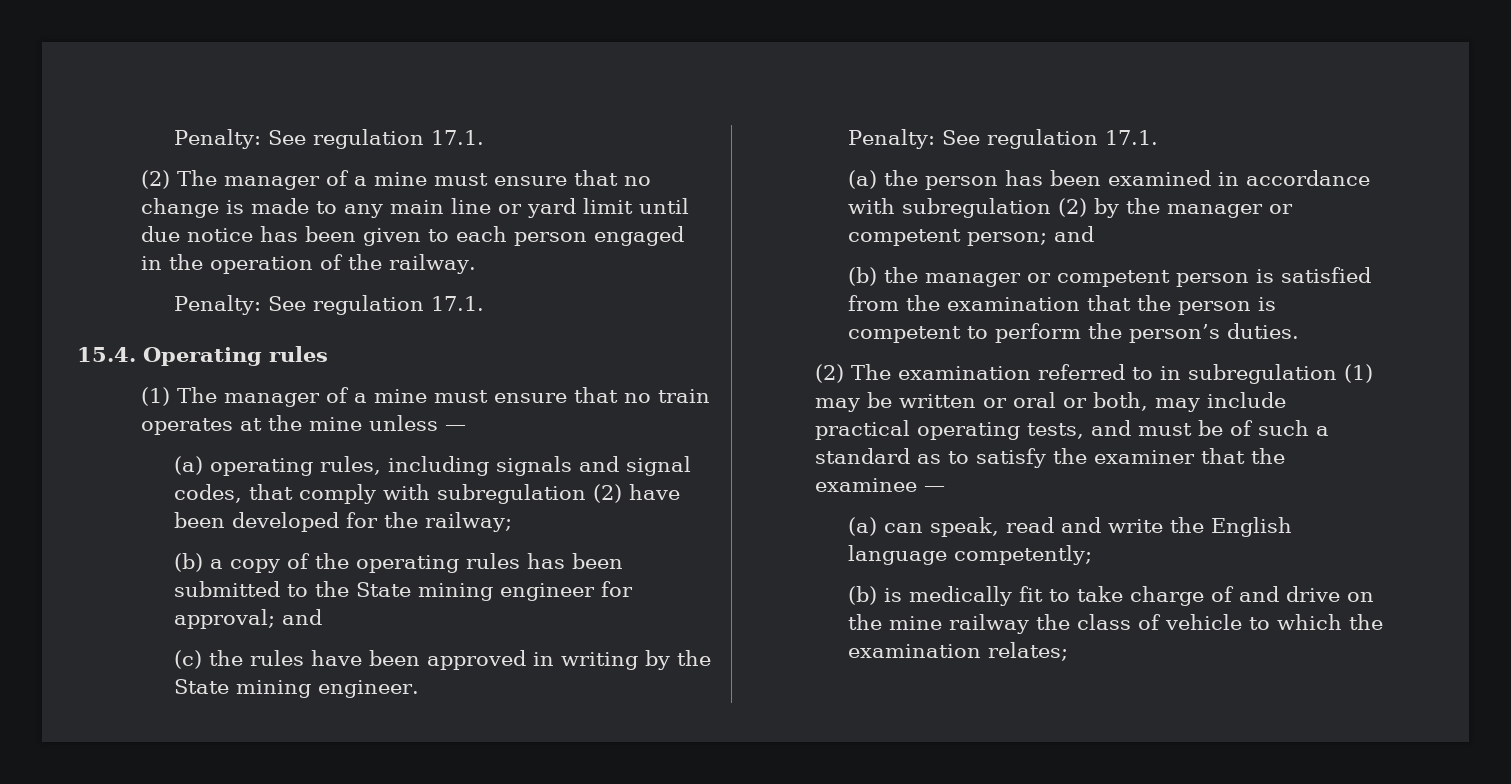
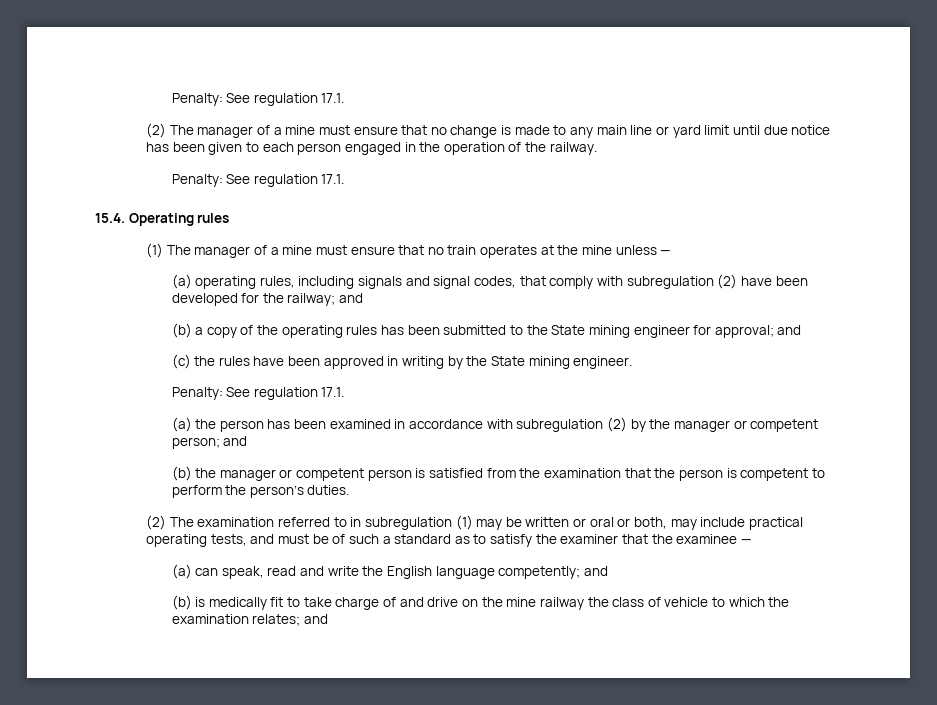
- (a) operating rules, including signals and signal codes, that comply with subregulation (2) have been developed for the railway;
+ (a) operating rules, including signals and signal codes, that comply with subregulation (2) have been developed for the railway; and
- (a) can speak, read and write the English language competently;
+ (a) can speak, read and write the English language competently; and
- (b) is medically fit to take charge of and drive on the mine railway the class of vehicle to which the examination relates;
+ (b) is medically fit to take charge of and drive on the mine railway the class of vehicle to which the examination relates; and

